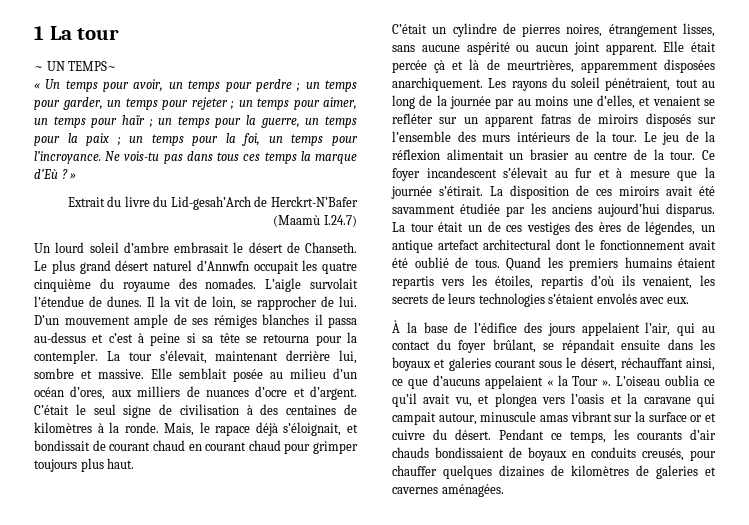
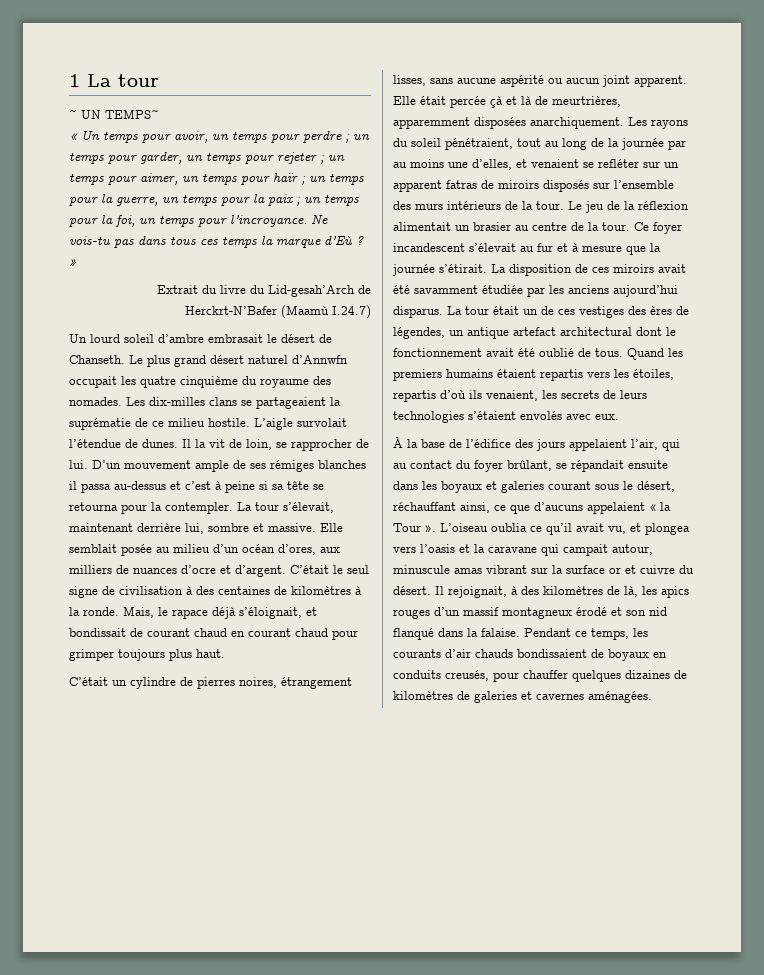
+ Les dix-milles clans se partageaient la suprématie de ce milieu hostile.
+ Il rejoignait, à des kilomètres de là, les apics rouges d’un massif montagneux érodé et son nid flanqué dans la falaise.

